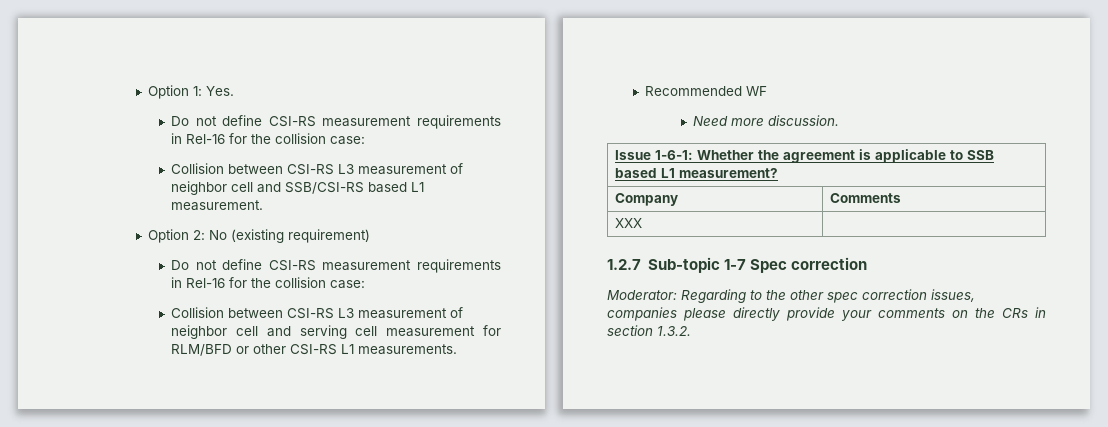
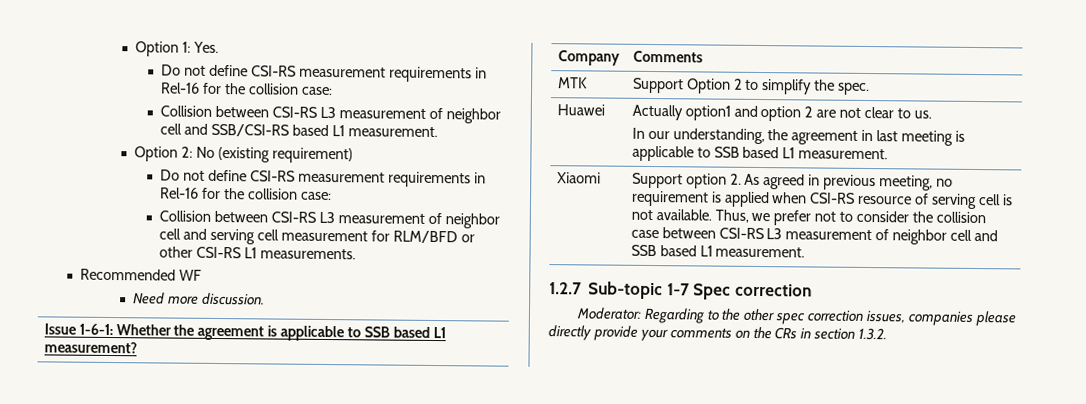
- XXX |
+ MTK | Support Option 2 to simplify the spec.
+ Huawei | Actually option1 and option 2 are not clear to us.
+ In our understanding, the agreement in last meeting is applicable to SSB based L1 measurement.
+ Xiaomi | Support option 2. As agreed in previous meeting, no requirement is applied when CSI-RS resource of serving cell is not available. Thus, we prefer not to consider the collision case between CSI-RS L3 measurement of neighbor cell and SSB based L1 measurement.

